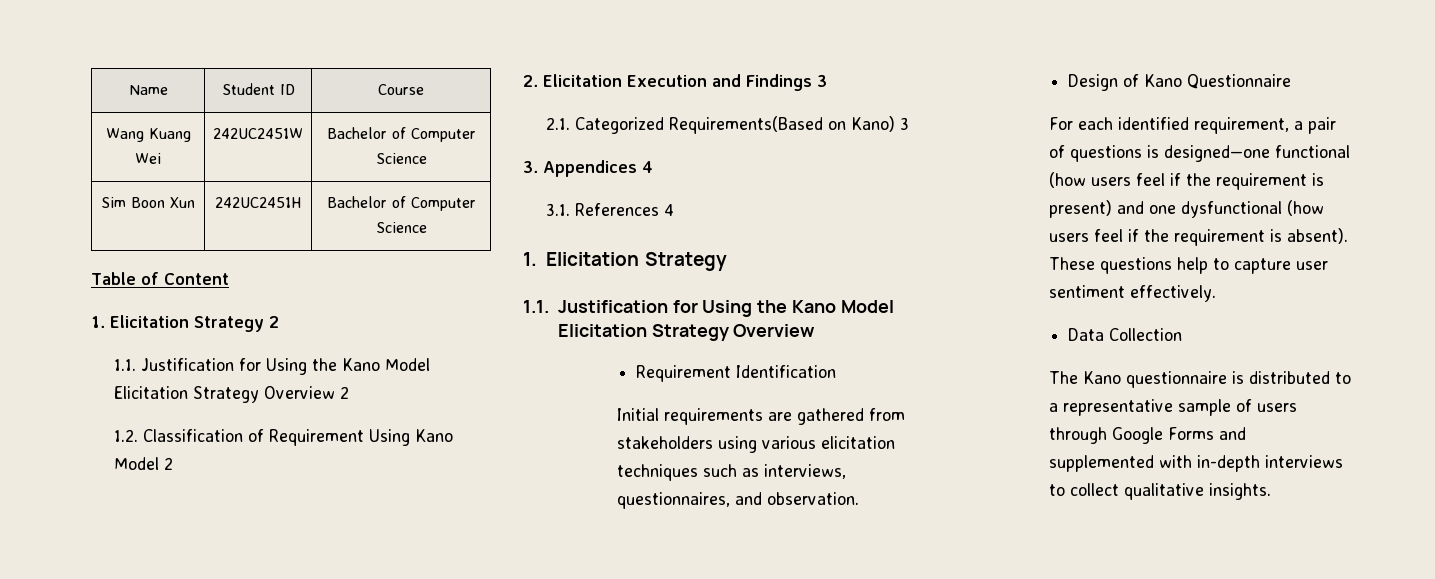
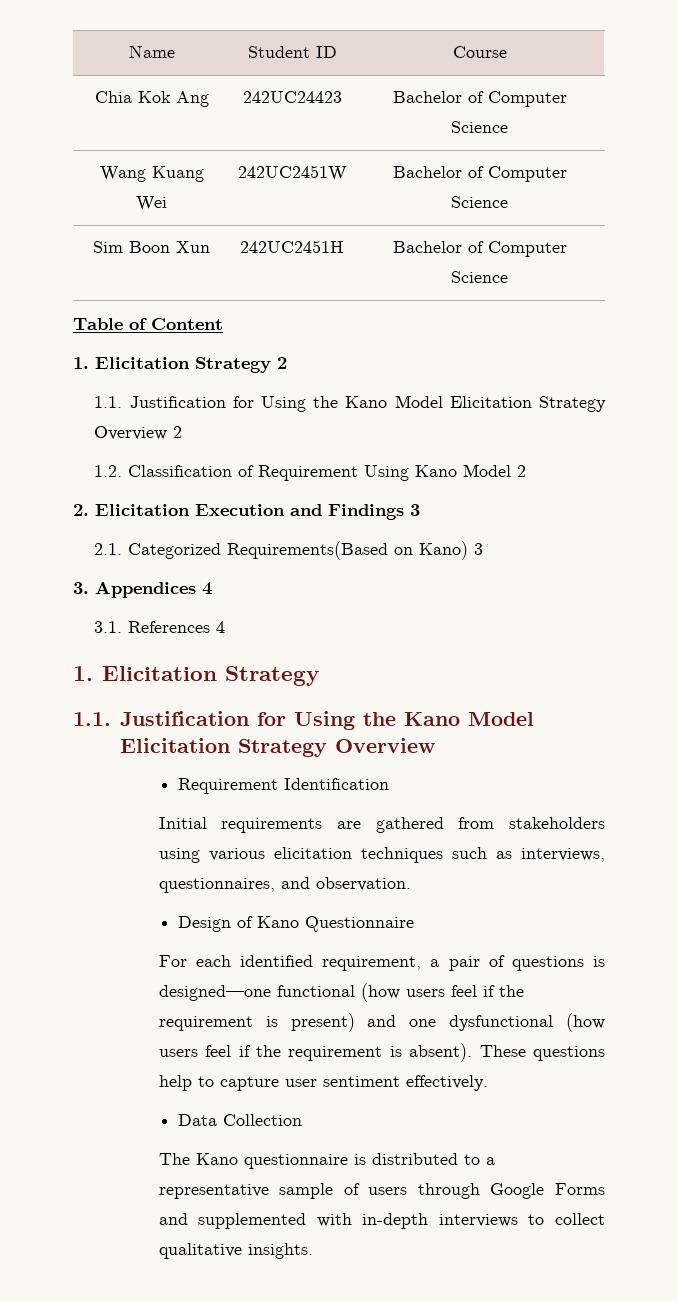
+ Chia Kok Ang | 242UC24423 | Bachelor of Computer Science

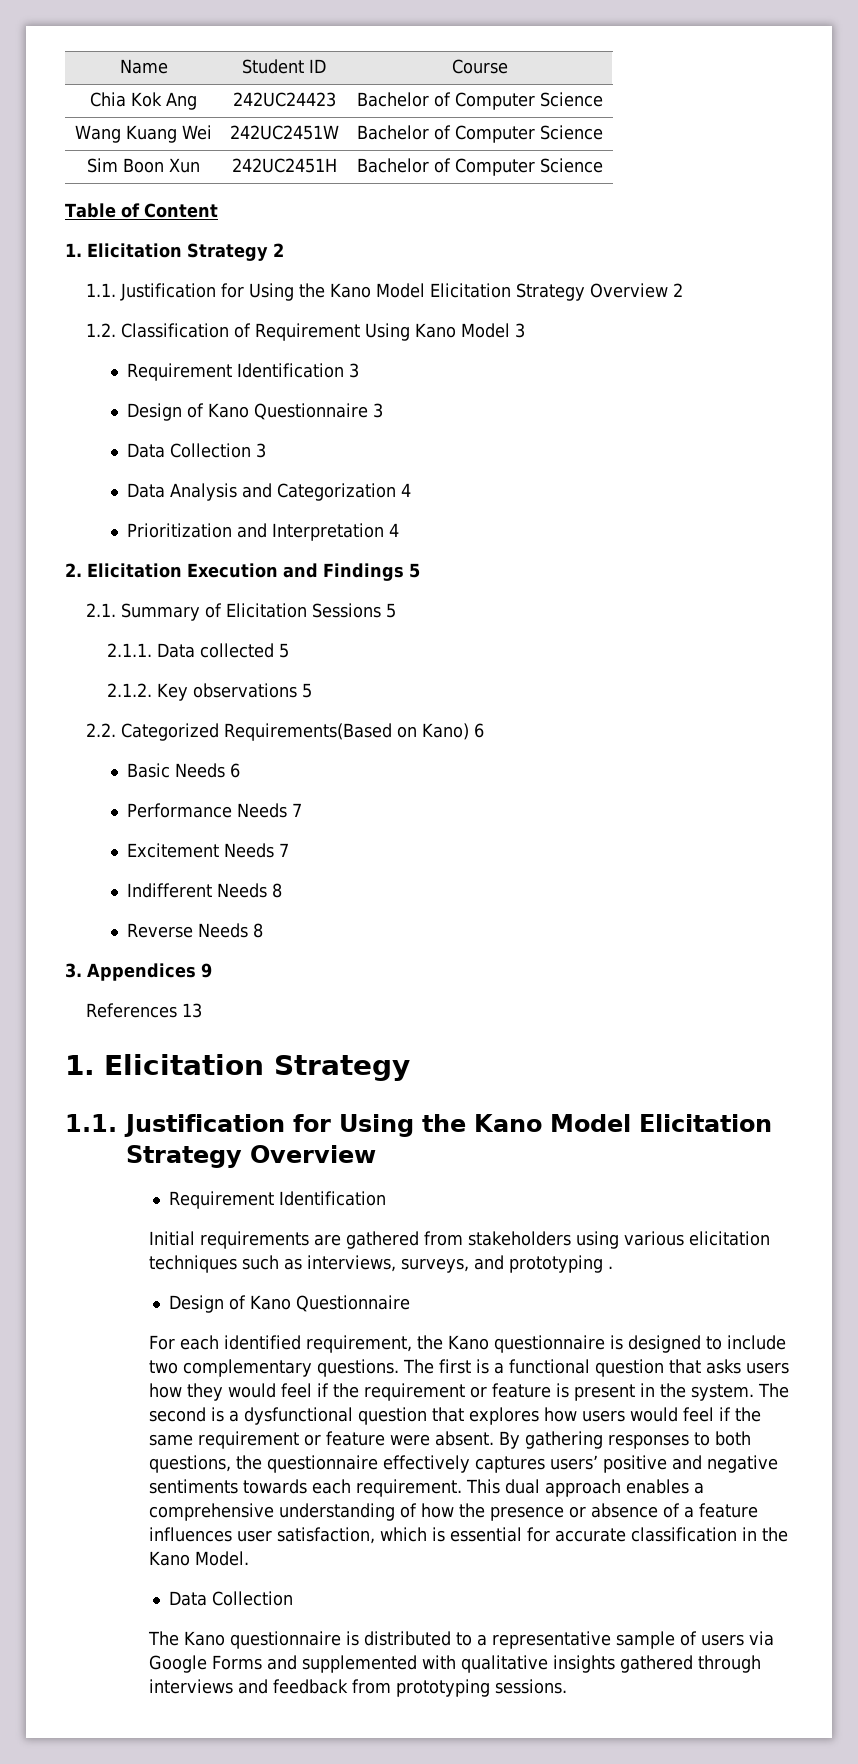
- 1.2. Classification of Requirement Using Kano Model 2
+ 1.2. Classification of Requirement Using Kano Model 3
+ Requirement Identification 3
+ Design of Kano Questionnaire 3
+ Data Collection 3
+ Data Analysis and Categorization 4
+ Prioritization and Interpretation 4
- 2. Elicitation Execution and Findings 3
+ 2. Elicitation Execution and Findings 5
- 2.1. Categorized Requirements(Based on Kano) 3
- 3. Appendices 4
- 3.1. References 4
+ 2.1. Summary of Elicitation Sessions 5
+ 2.1.1. Data collected 5
+ 2.1.2. Key observations 5
+ 2.2. Categorized Requirements(Based on Kano) 6
+ Basic Needs 6
+ Performance Needs 7
+ Excitement Needs 7
+ Indifferent Needs 8
+ Reverse Needs 8
+ 3. Appendices 9
+ References 13
- Initial requirements are gathered from stakeholders using various elicitation techniques such as interviews, questionnaires, and observation.
+ Initial requirements are gathered from stakeholders using various elicitation techniques such as interviews, surveys, and prototyping .
- For each identified requirement, a pair of questions is designed—one functional (how users feel if the requirement is present) and one dysfunctional (how users feel if the requirement is absent). These questions help to capture user sentiment effectively.
+ For each identified requirement, the Kano questionnaire is designed to include two complementary questions. The first is a functional question that asks users how they would feel if the requirement or feature is present in the system. The second is a dysfunctional question that explores how users would feel if the same requirement or feature were absent. By gathering responses to both questions, the questionnaire effectively captures users’ positive and negative sentiments towards each requirement. This dual approach enables a comprehensive understanding of how the presence or absence of a feature influences user satisfaction, which is essential for accurate classification in the Kano Model.
- The Kano questionnaire is distributed to a representative sample of users through Google Forms and supplemented with in-depth interviews to collect qualitative insights.
+ The Kano questionnaire is distributed to a representative sample of users via Google Forms and supplemented with qualitative insights gathered through interviews and feedback from prototyping sessions.

